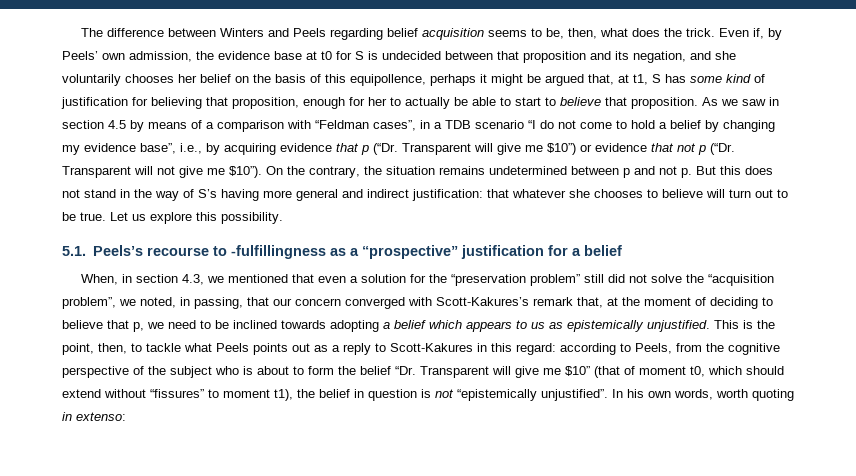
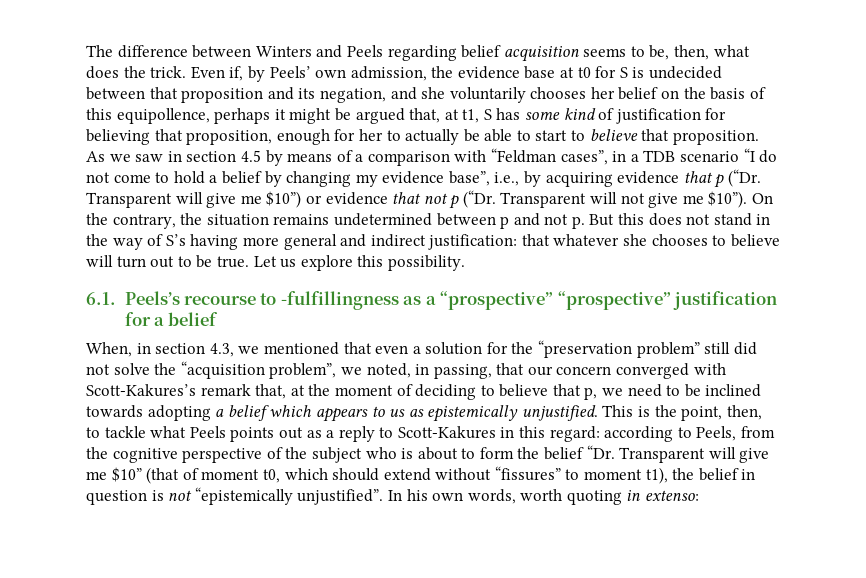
- 5.1. Peels’s recourse to -fulfillingness as a “prospective” justification for a belief
+ 6.1. Peels’s recourse to -fulfillingness as a “prospective” “prospective” justification for a belief

